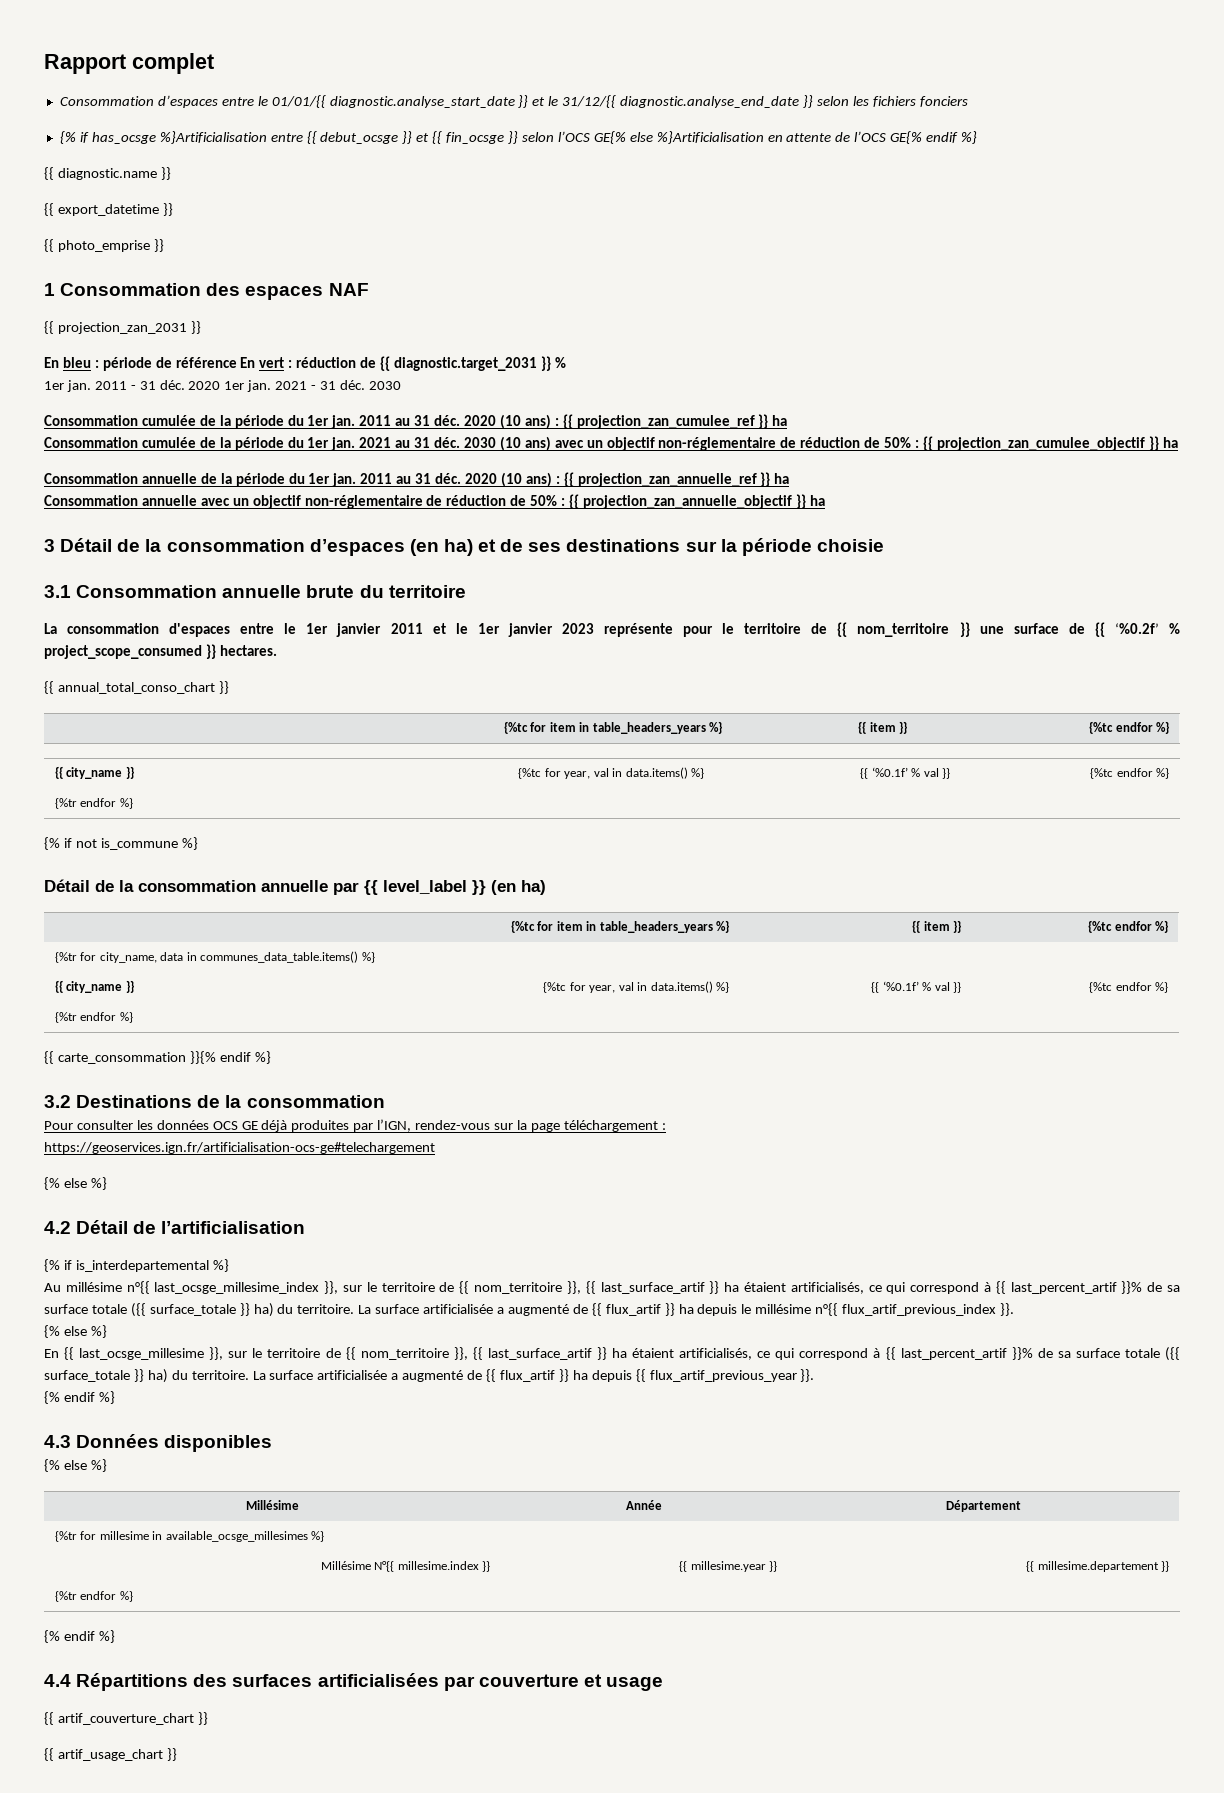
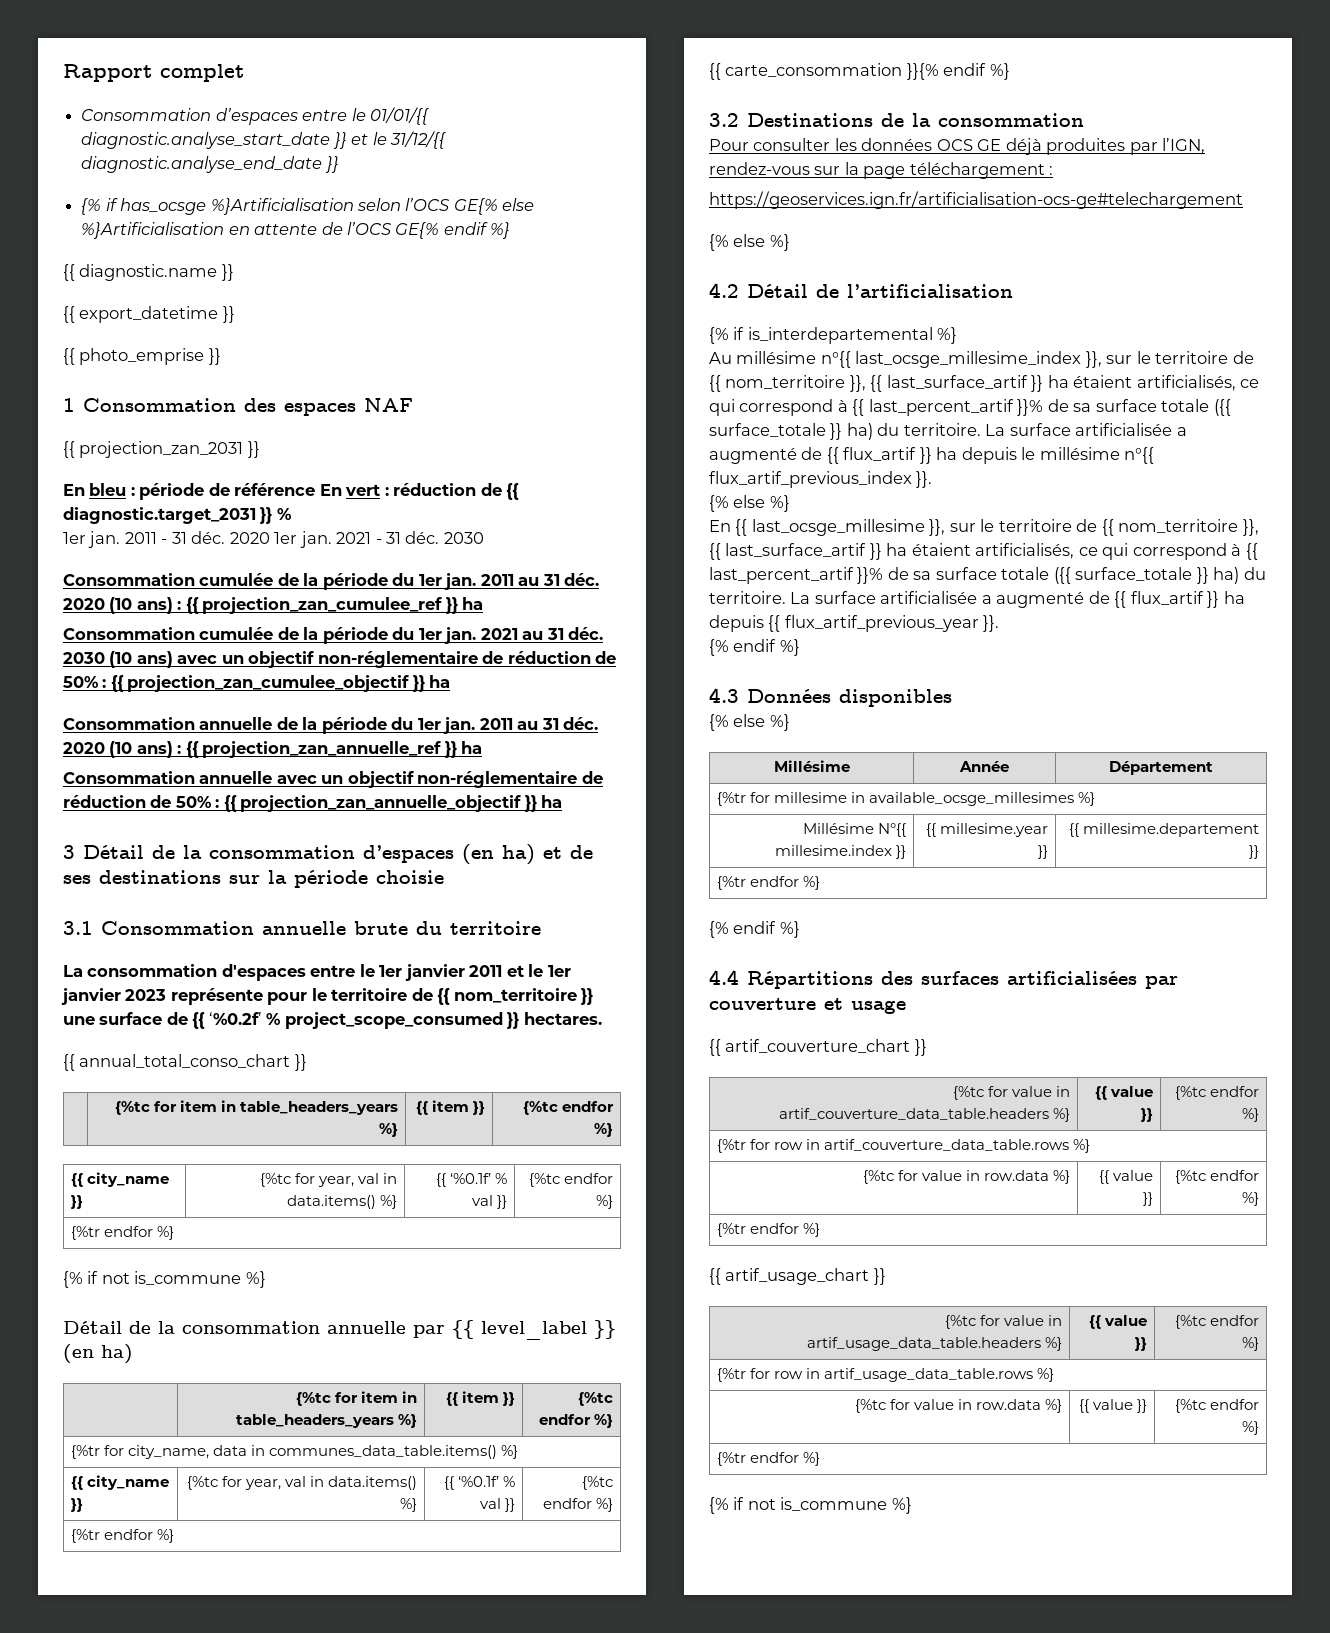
- Consommation d’espaces entre le 01/01/{{ diagnostic.analyse_start_date }} et le 31/12/{{ diagnostic.analyse_end_date }} selon les fichiers fonciers
+ Consommation d’espaces entre le 01/01/{{ diagnostic.analyse_start_date }} et le 31/12/{{ diagnostic.analyse_end_date }}
- {% if has_ocsge %}Artificialisation entre {{ debut_ocsge }} et {{ fin_ocsge }} selon l’OCS GE{% else %}Artificialisation en attente de l’OCS GE{% endif %}
+ {% if has_ocsge %}Artificialisation selon l’OCS GE{% else %}Artificialisation en attente de l’OCS GE{% endif %}
+ {%tc for value in artif_couverture_data_table.headers %} | {{ value }} | {%tc endfor %}
+ {%tr for row in artif_couverture_data_table.rows %}
+ {%tc for value in row.data %} | {{ value }} | {%tc endfor %}
+ {%tr endfor %}
  {{ artif_usage_chart }}
+ {%tc for value in artif_usage_data_table.headers %} | {{ value }} | {%tc endfor %}
+ {%tr for row in artif_usage_data_table.rows %}
+ {%tc for value in row.data %} | {{ value }} | {%tc endfor %}
+ {%tr endfor %}
+ {% if not is_commune %}

